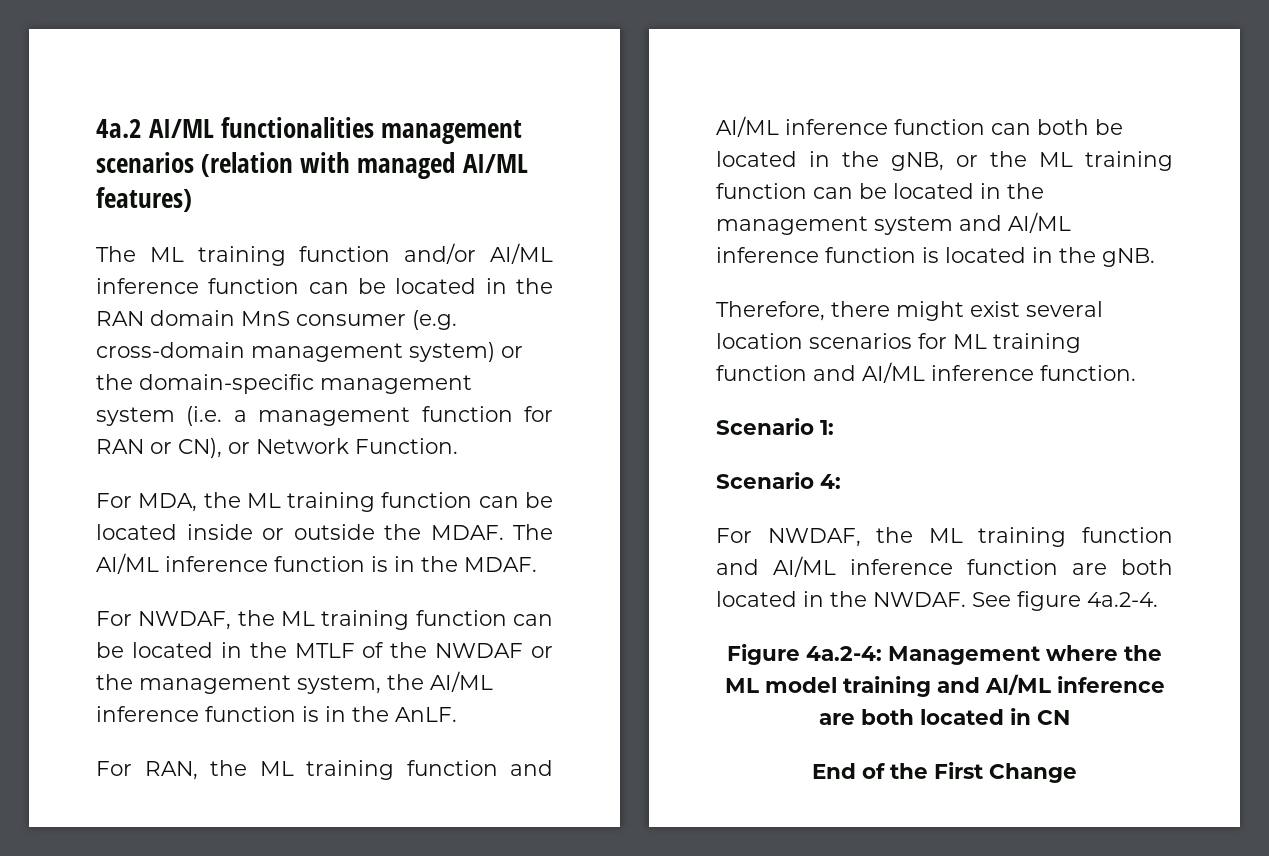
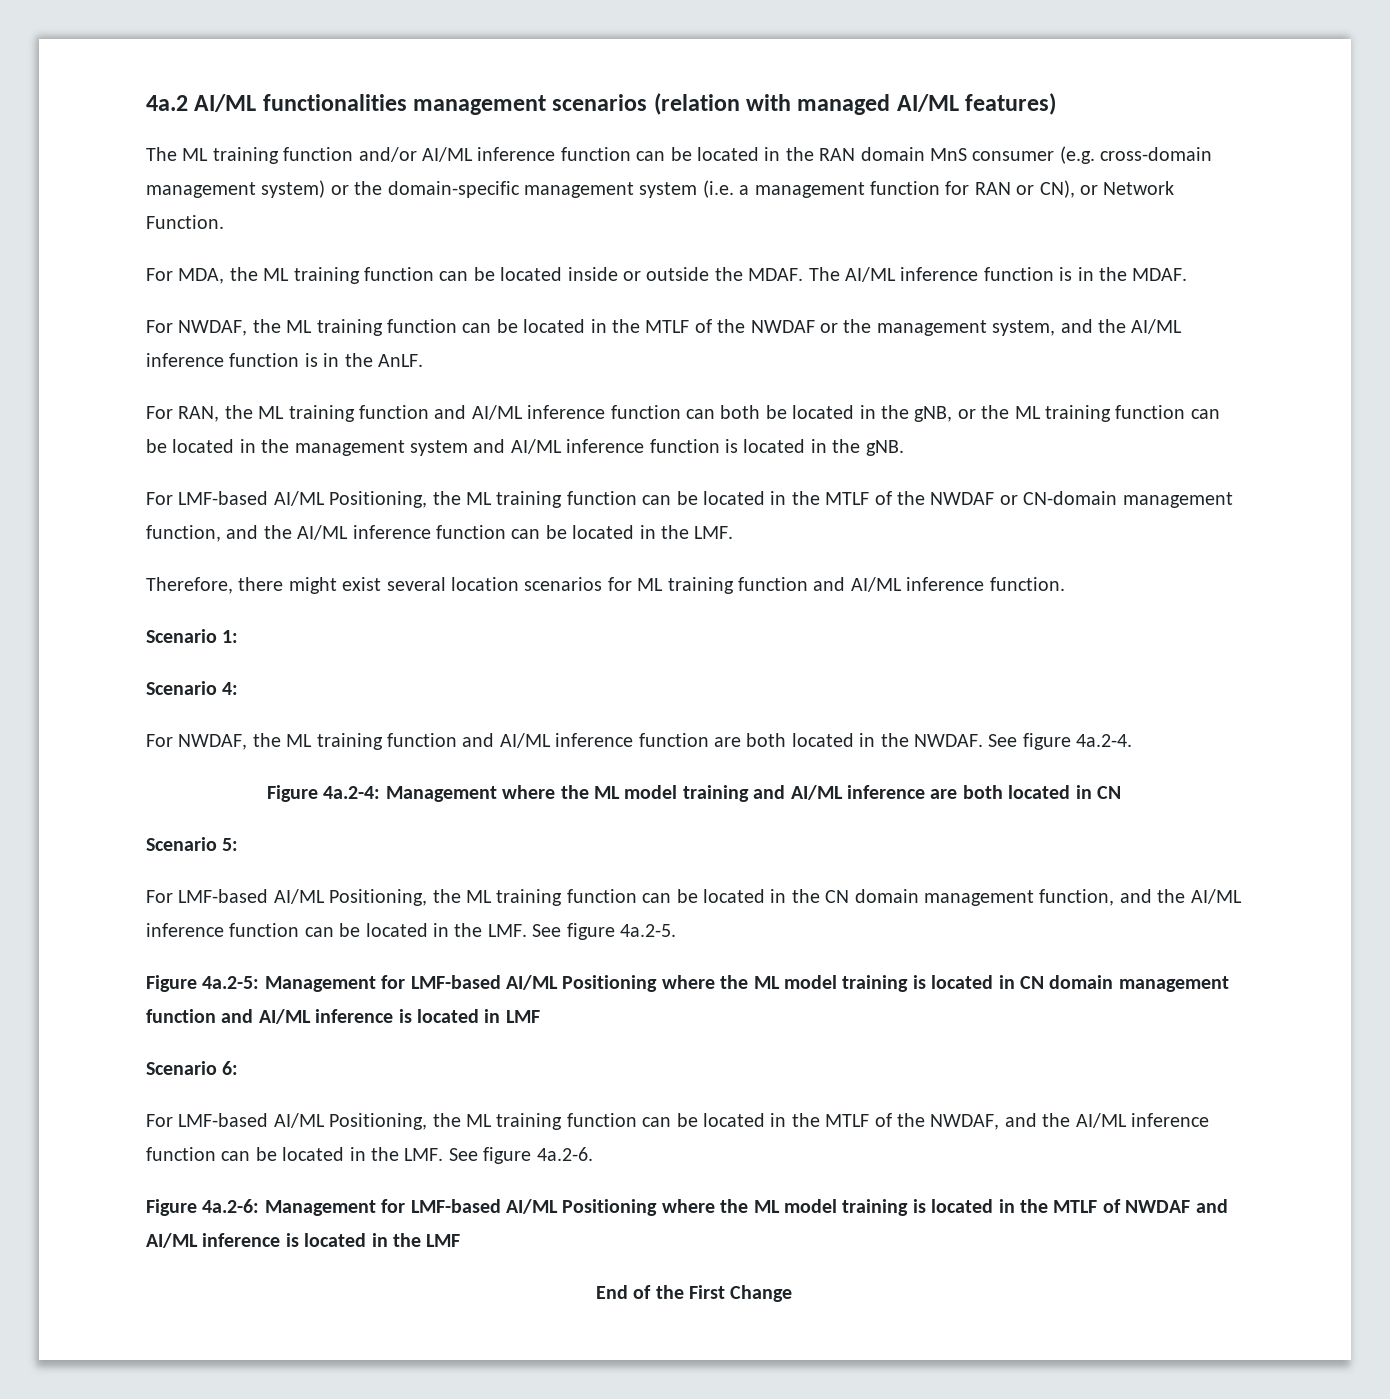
- For NWDAF, the ML training function can be located in the MTLF of the NWDAF or the management system, the AI/ML inference function is in the AnLF.
+ For NWDAF, the ML training function can be located in the MTLF of the NWDAF or the management system, and the AI/ML inference function is in the AnLF.
+ For LMF-based AI/ML Positioning, the ML training function can be located in the MTLF of the NWDAF or CN-domain management function, and the AI/ML inference function can be located in the LMF.
+ Scenario 5:
+ For LMF-based AI/ML Positioning, the ML training function can be located in the CN domain management function, and the AI/ML inference function can be located in the LMF. See figure 4a.2-5.
+ Figure 4a.2-5: Management for LMF-based AI/ML Positioning where the ML model training is located in CN domain management function and AI/ML inference is located in LMF
+ Scenario 6:
+ For LMF-based AI/ML Positioning, the ML training function can be located in the MTLF of the NWDAF, and the AI/ML inference function can be located in the LMF. See figure 4a.2-6.
+ Figure 4a.2-6: Management for LMF-based AI/ML Positioning where the ML model training is located in the MTLF of NWDAF and AI/ML inference is located in the LMF

